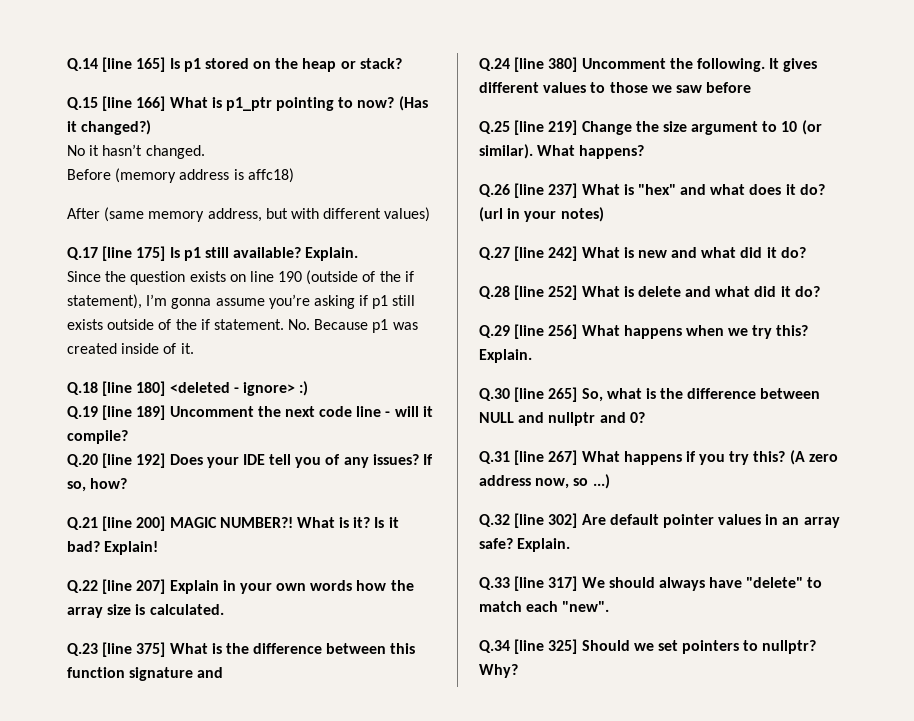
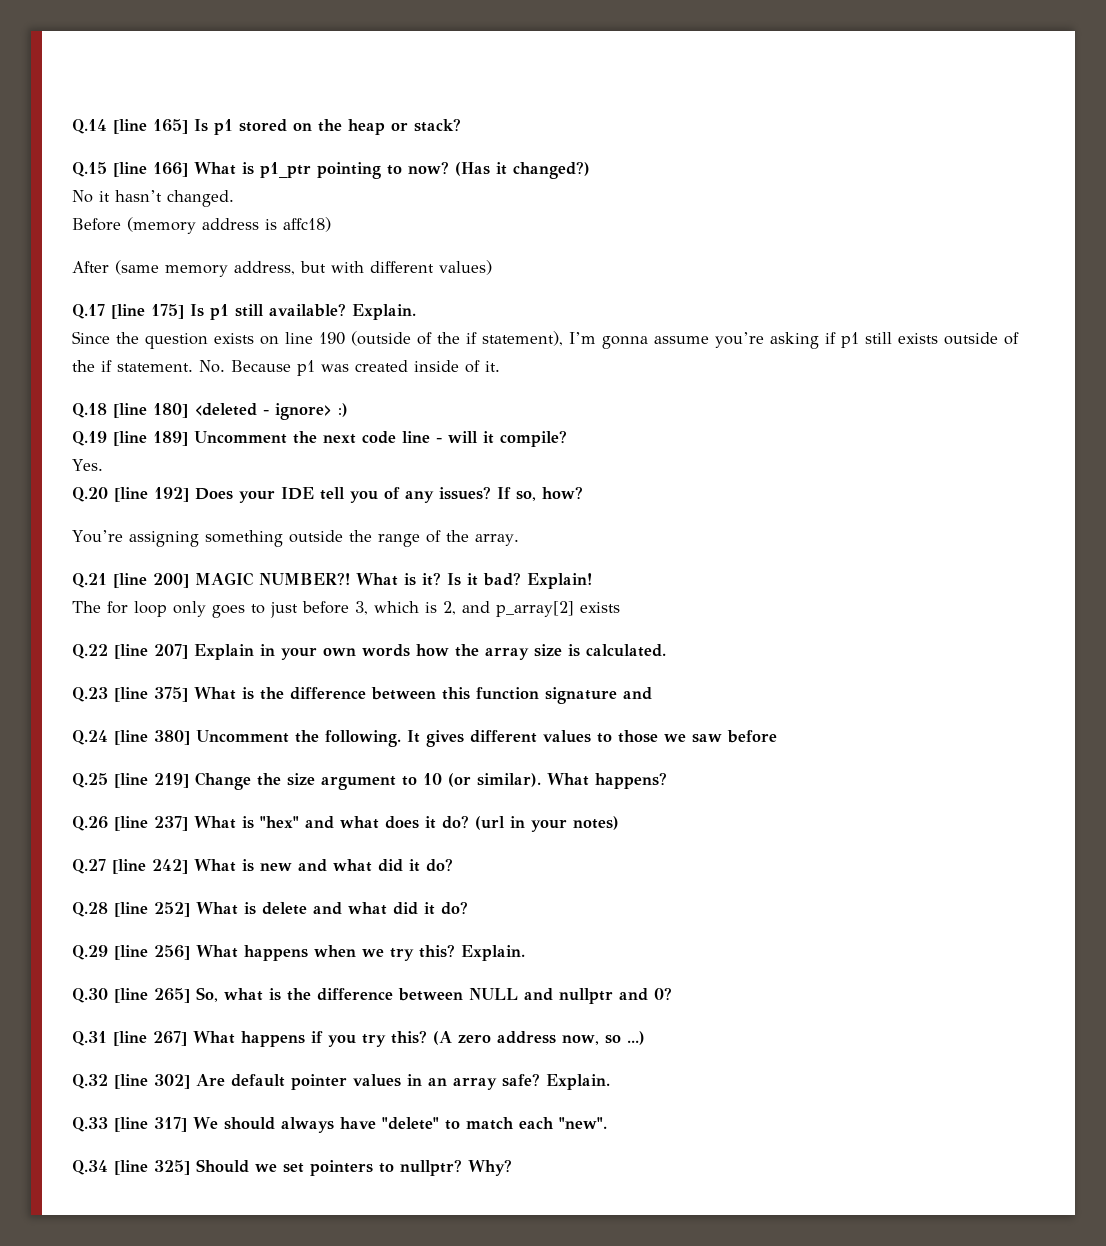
+ Yes.
+ You’re assigning something outside the range of the array.
+ The for loop only goes to just before 3, which is 2, and p_array[2] exists

